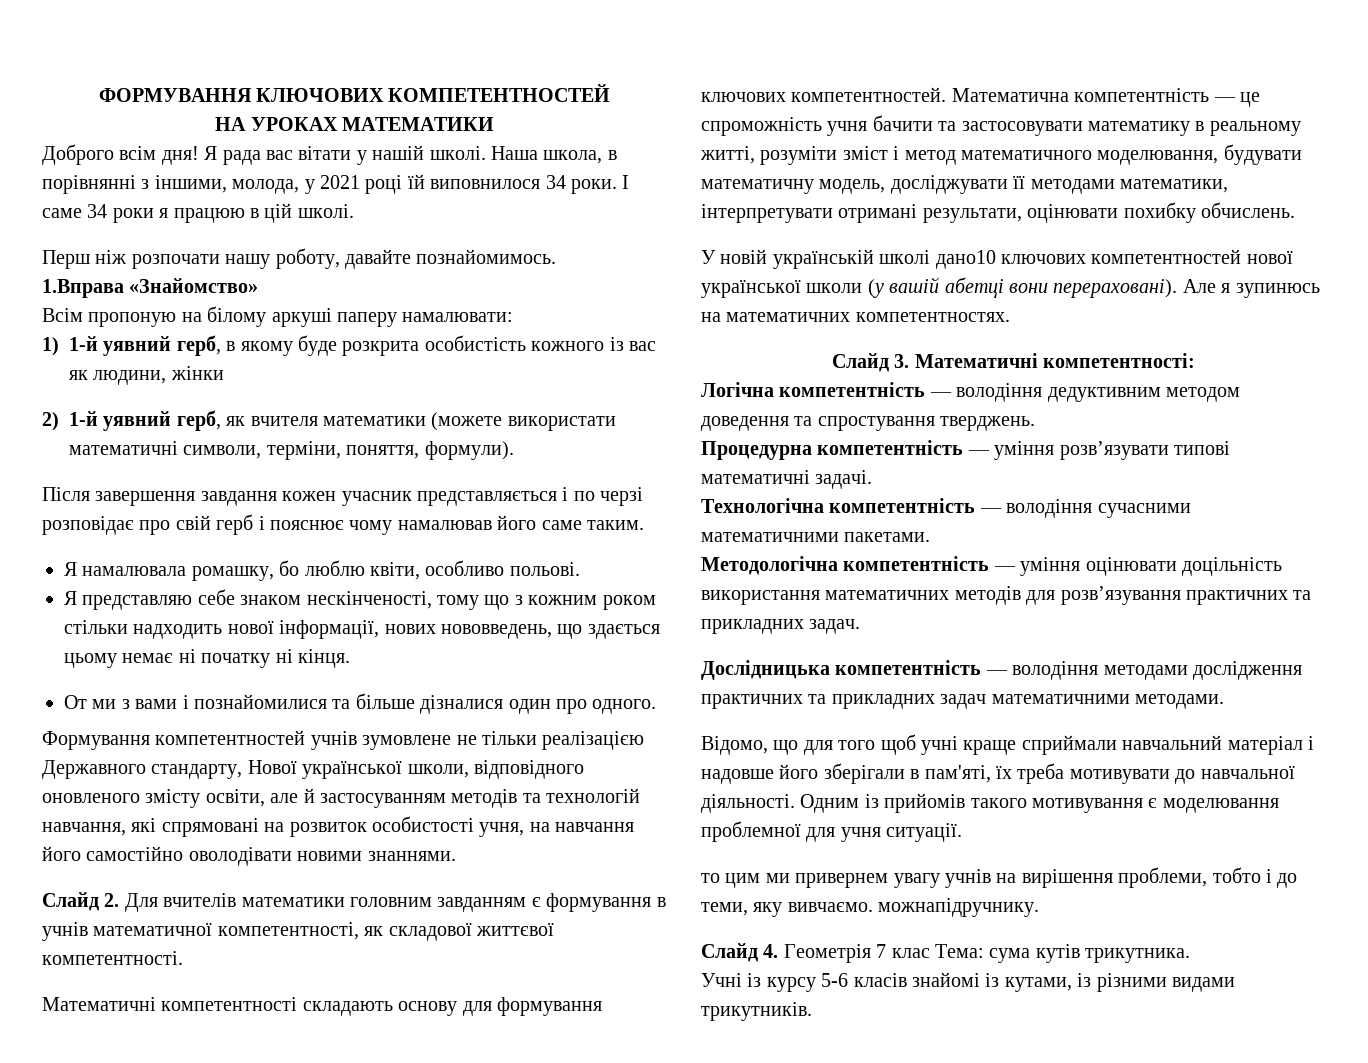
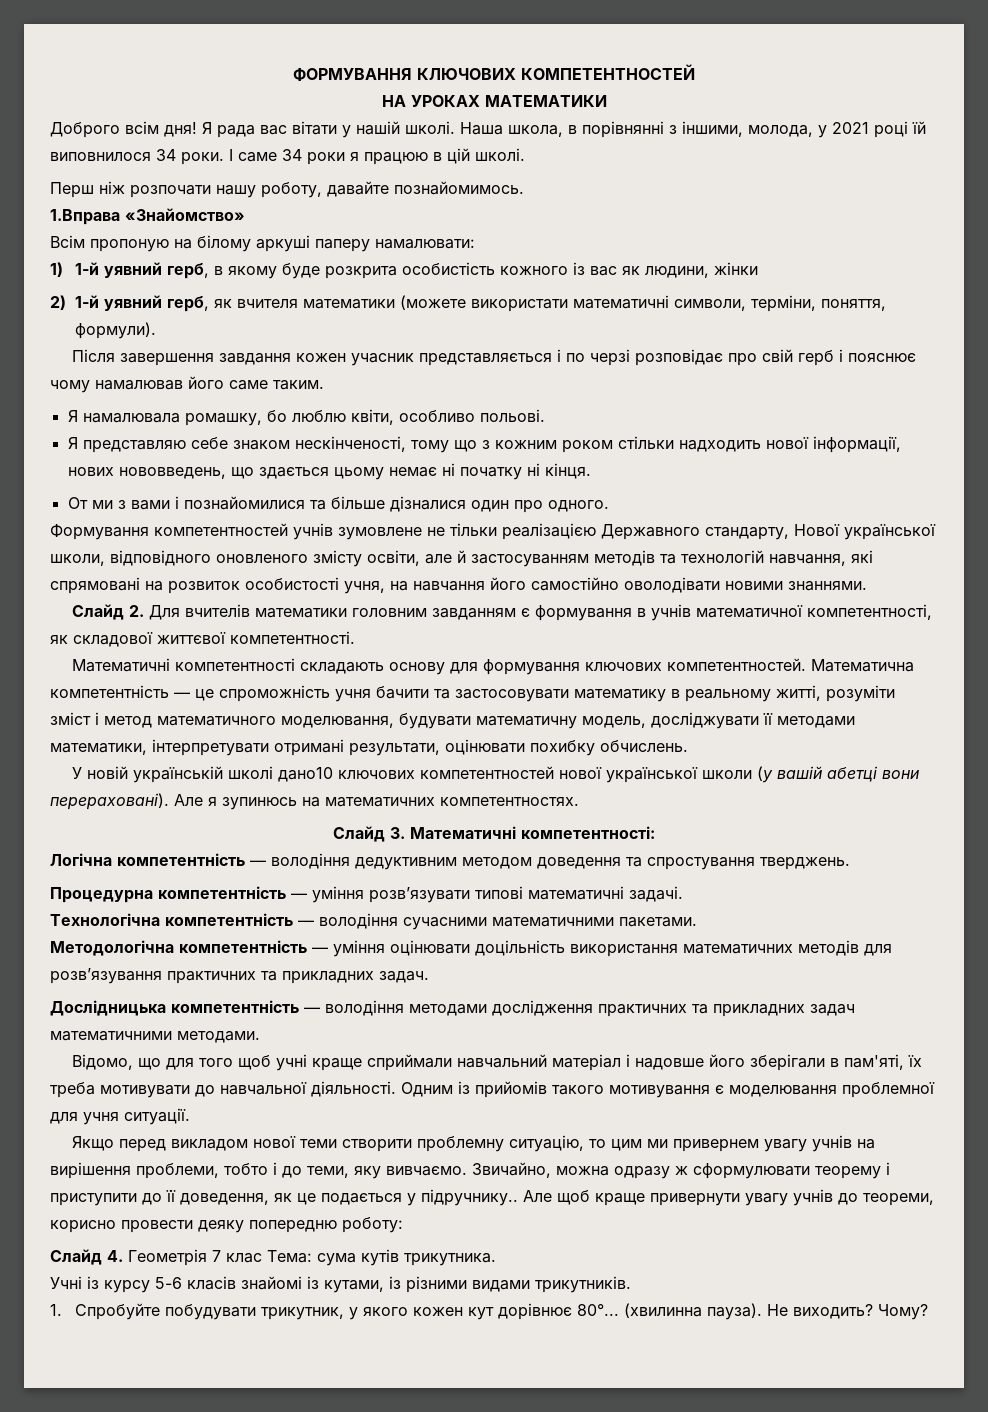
- то цим ми привернем увагу учнів на вирішення проблеми, тобто і до теми, яку вивчаємо. можнапідручнику.
+ Якщо перед викладом нової теми створити проблемну ситуацію, то цим ми привернем увагу учнів на вирішення проблеми, тобто і до теми, яку вивчаємо. Звичайно, можна одразу ж сформулювати теорему і приступити до її доведення, як це подається у підручнику.. Але щоб краще привернути увагу учнів до теореми, корисно провести деяку попередню роботу:
+ 1. Спробуйте побудувати трикутник, у якого кожен кут дорівнює 80°... (хвилинна пауза). Не виходить? Чому?

